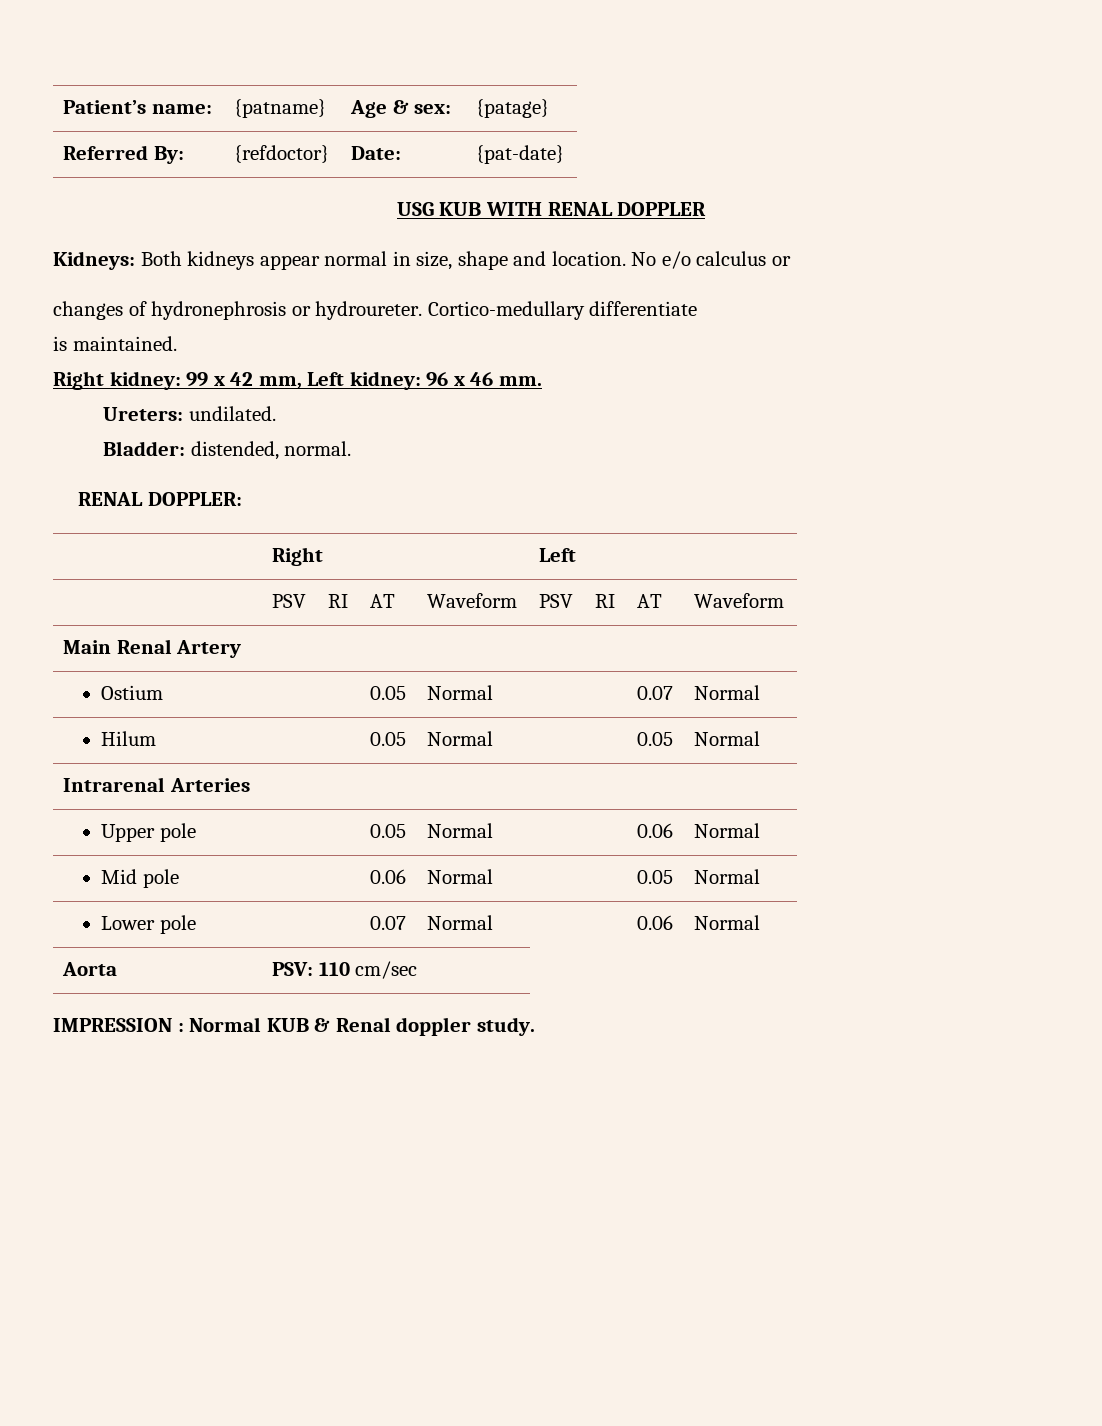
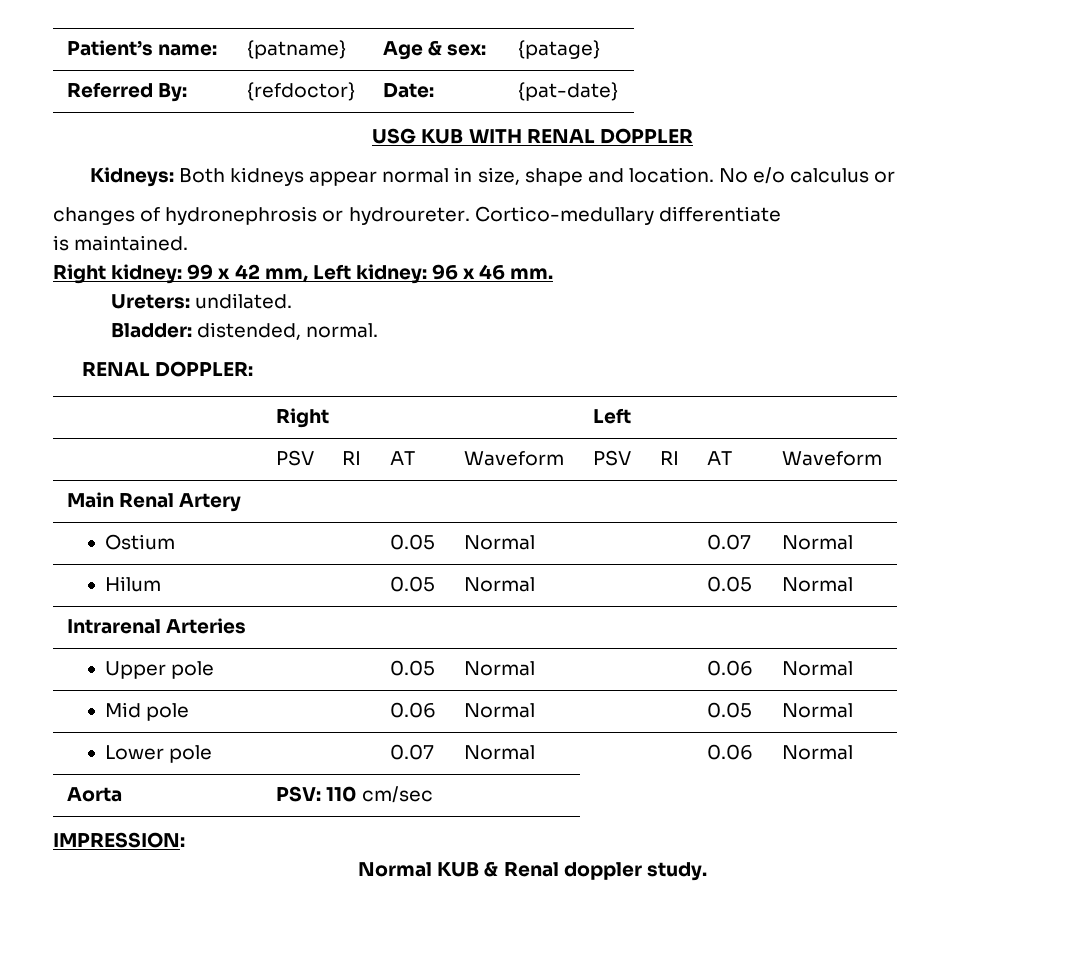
- IMPRESSION : Normal KUB & Renal doppler study.
+ IMPRESSION:
+ Normal KUB & Renal doppler study.

